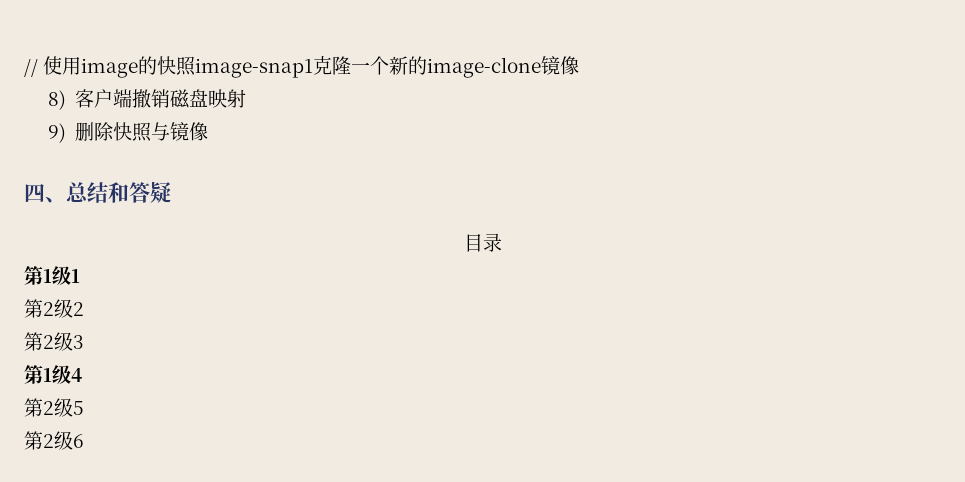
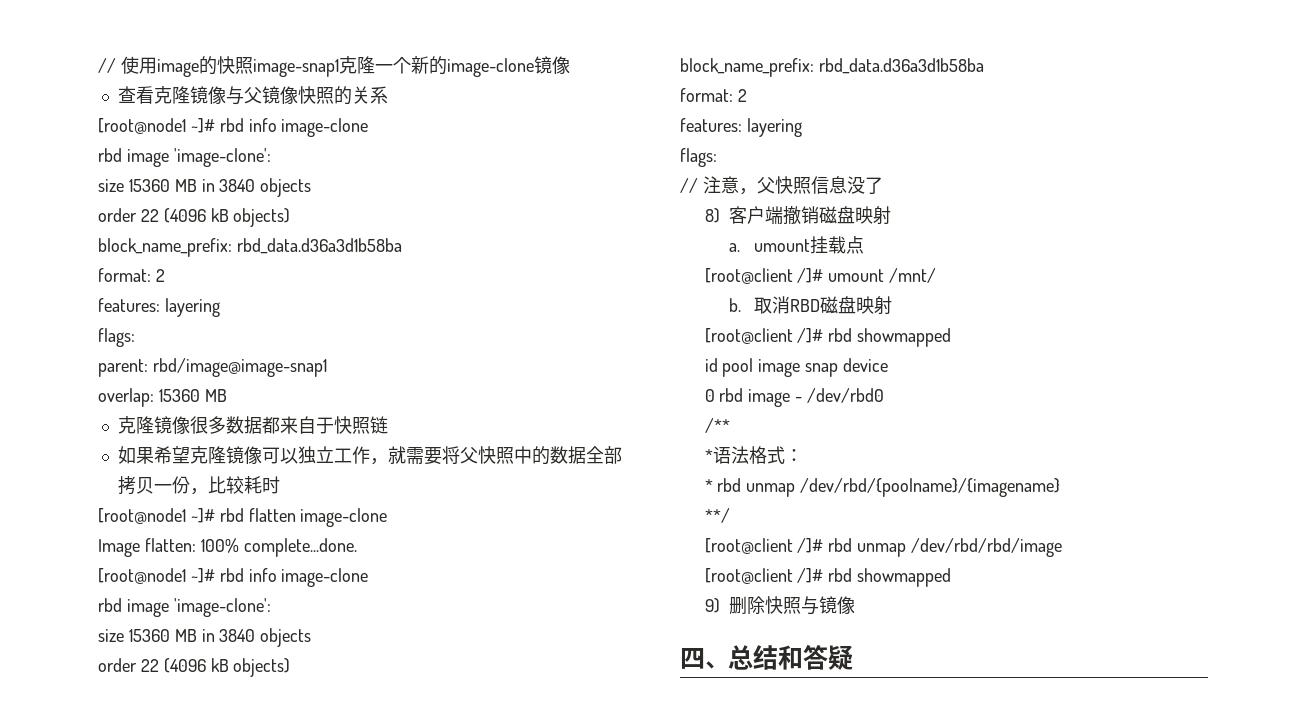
+ 查看克隆镜像与父镜像快照的关系
+ [root@node1 ~]# rbd info image-clone
+ rbd image 'image-clone':
+ size 15360 MB in 3840 objects
+ order 22 (4096 kB objects)
+ block_name_prefix: rbd_data.d36a3d1b58ba
+ format: 2
+ features: layering
+ flags:
+ parent: rbd/image@image-snap1
+ overlap: 15360 MB
+ 克隆镜像很多数据都来自于快照链
+ 如果希望克隆镜像可以独立工作，就需要将父快照中的数据全部拷贝一份，比较耗时
+ [root@node1 ~]# rbd flatten image-clone
+ Image flatten: 100% complete...done.
+ [root@node1 ~]# rbd info image-clone
+ rbd image 'image-clone':
+ size 15360 MB in 3840 objects
+ order 22 (4096 kB objects)
+ block_name_prefix: rbd_data.d36a3d1b58ba
+ format: 2
+ features: layering
+ flags:
+ // 注意，父快照信息没了
+ a. umount挂载点
+ [root@client /]# umount /mnt/
+ b.取消RBD磁盘映射
+ [root@client /]# rbd showmapped
+ id pool image snap device
+ 0 rbd image - /dev/rbd0
+ /**
+ *语法格式：
+ * rbd unmap /dev/rbd/{poolname}/{imagename}
+ **/
+ [root@client /]# rbd unmap /dev/rbd/rbd/image
+ [root@client /]# rbd showmapped
- 目录
- 第1级1
- 第2级2
- 第2级3
- 第1级4
- 第2级5
- 第2级6

